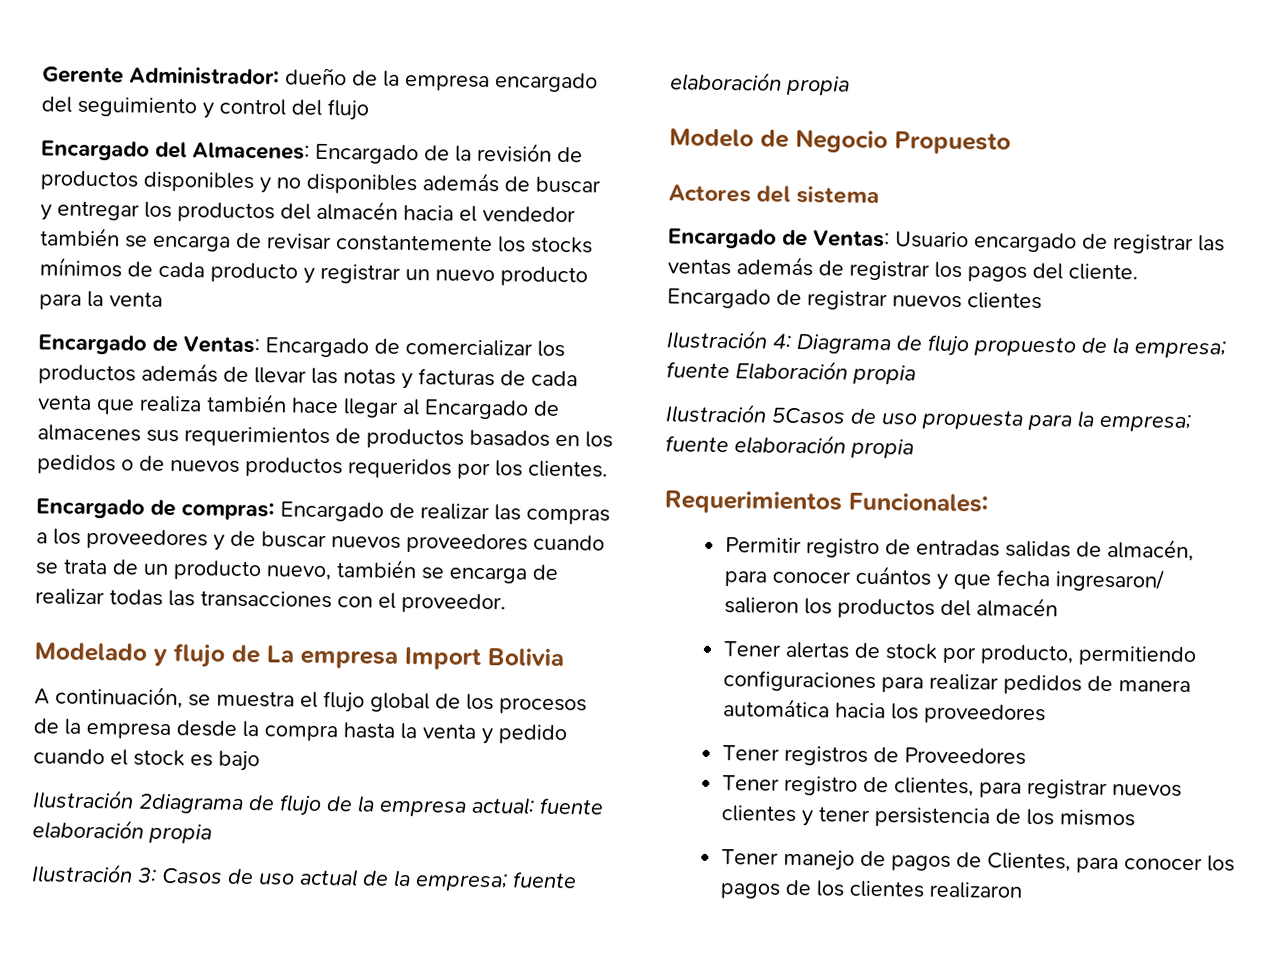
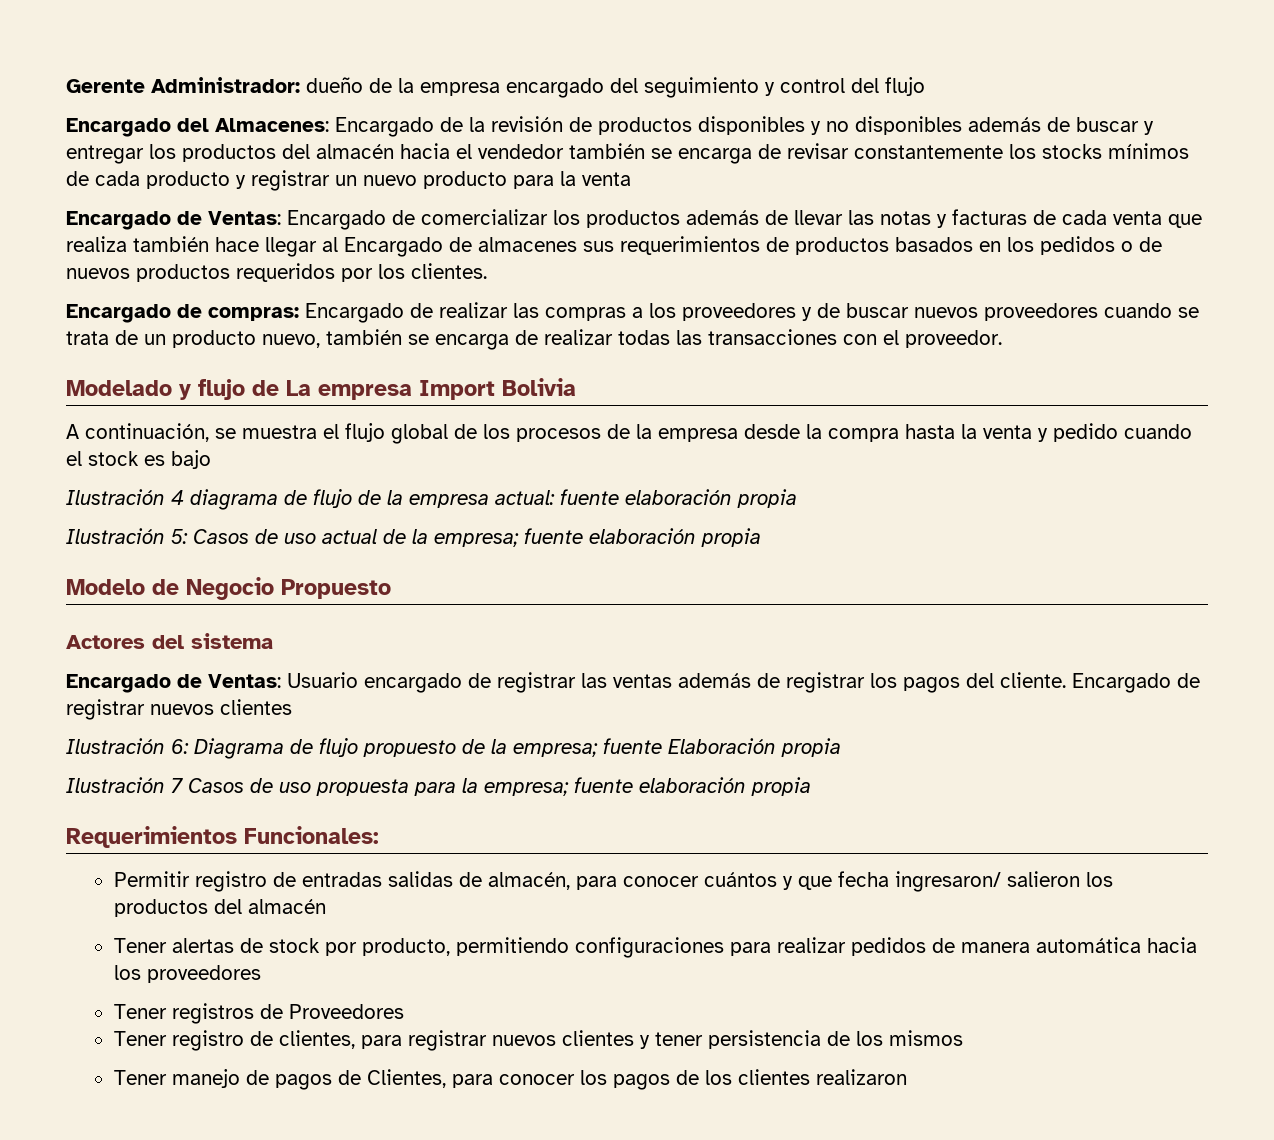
- Ilustración 2diagrama de flujo de la empresa actual: fuente elaboración propia
+ Ilustración 4 diagrama de flujo de la empresa actual: fuente elaboración propia
- Ilustración 3: Casos de uso actual de la empresa; fuente elaboración propia
+ Ilustración 5: Casos de uso actual de la empresa; fuente elaboración propia
- Ilustración 4: Diagrama de flujo propuesto de la empresa; fuente Elaboración propia
+ Ilustración 6: Diagrama de flujo propuesto de la empresa; fuente Elaboración propia
- Ilustración 5Casos de uso propuesta para la empresa; fuente elaboración propia
+ Ilustración 7 Casos de uso propuesta para la empresa; fuente elaboración propia

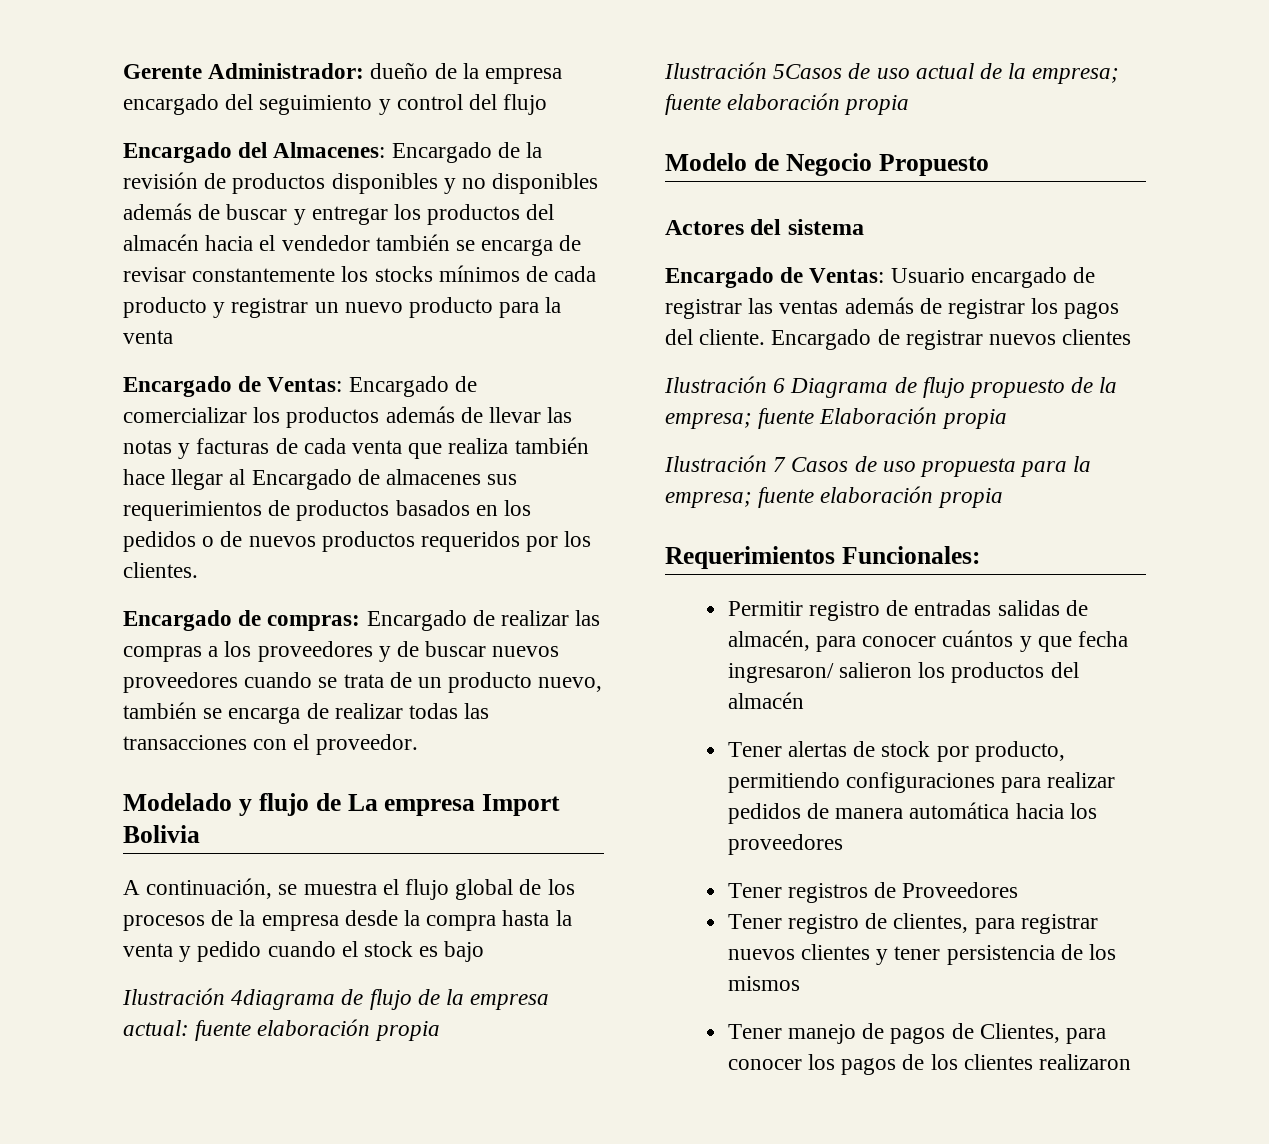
- Ilustración 4 diagrama de flujo de la empresa actual: fuente elaboración propia
+ Ilustración 4diagrama de flujo de la empresa actual: fuente elaboración propia
- Ilustración 5: Casos de uso actual de la empresa; fuente elaboración propia
+ Ilustración 5Casos de uso actual de la empresa; fuente elaboración propia
- Ilustración 6: Diagrama de flujo propuesto de la empresa; fuente Elaboración propia
+ Ilustración 6 Diagrama de flujo propuesto de la empresa; fuente Elaboración propia

